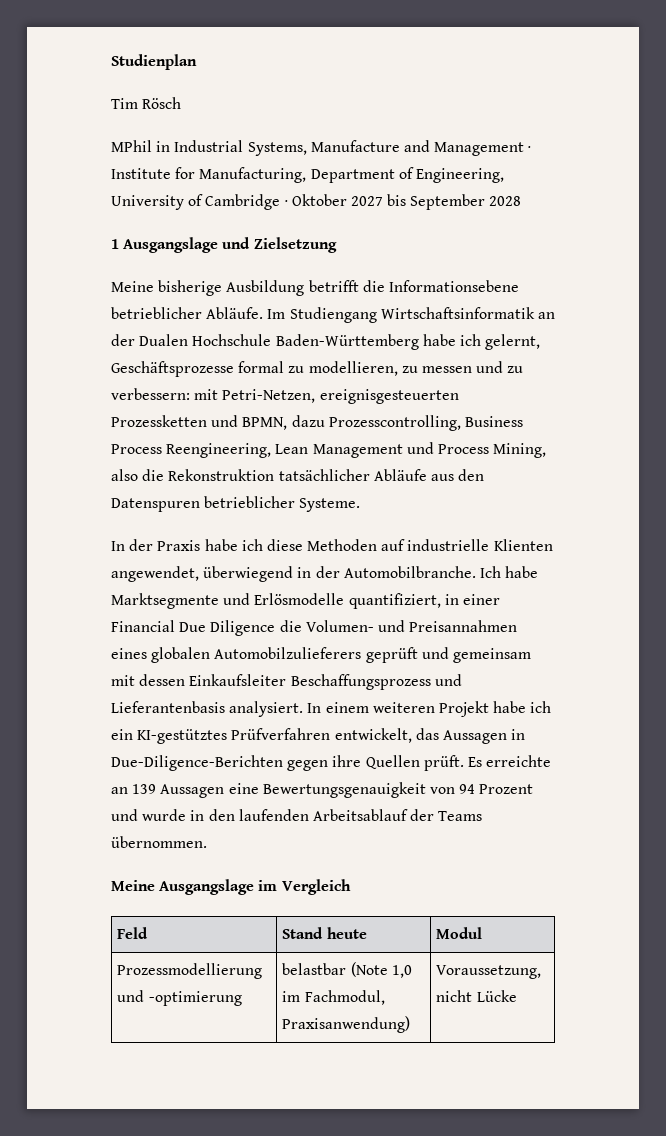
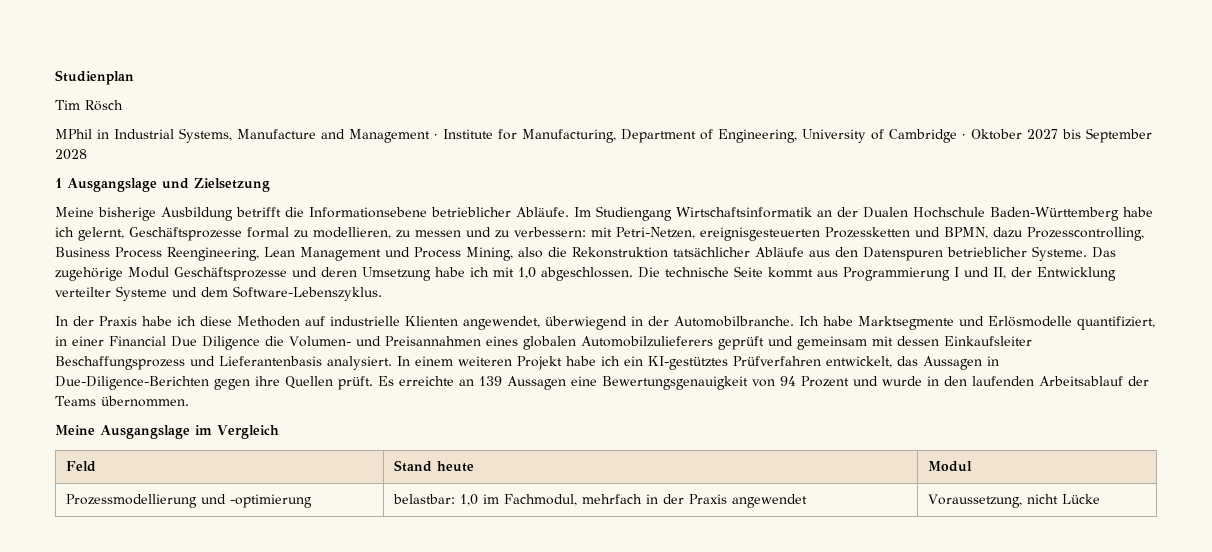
+ Das zugehörige Modul Geschäftsprozesse und deren Umsetzung habe ich mit 1,0 abgeschlossen. Die technische Seite kommt aus Programmierung I und II, der Entwicklung verteilter Systeme und dem Software-Lebenszyklus.
- Prozessmodellierung und -optimierung | belastbar (Note 1,0 im Fachmodul, Praxisanwendung) | Voraussetzung, nicht Lücke
+ Prozessmodellierung und -optimierung | belastbar: 1,0 im Fachmodul, mehrfach in der Praxis angewendet | Voraussetzung, nicht Lücke

